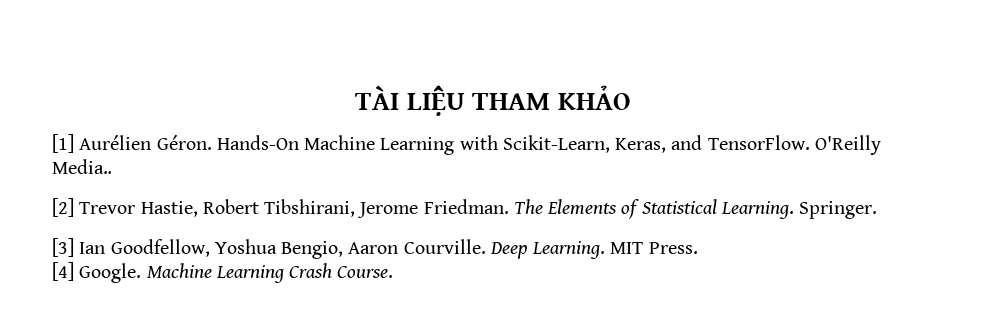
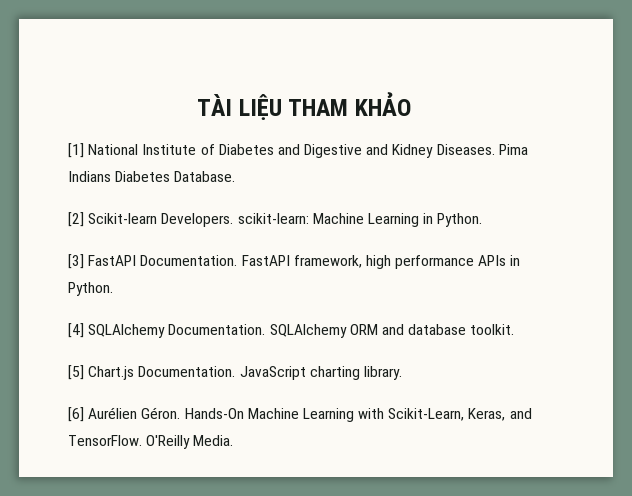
- [1] Aurélien Géron.
+ [1] National Institute of Diabetes and Digestive and Kidney Diseases. Pima Indians Diabetes Database.
+ [2] Scikit-learn Developers. scikit-learn: Machine Learning in Python.
+ [3] FastAPI Documentation. FastAPI framework, high performance APIs in Python.
+ [4] SQLAlchemy Documentation. SQLAlchemy ORM and database toolkit.
+ [5] Chart.js Documentation. JavaScript charting library.
+ [6] Aurélien Géron.
- O'Reilly Media..
- [2] Trevor Hastie, Robert Tibshirani, Jerome Friedman. The Elements of Statistical Learning. Springer.
- [3] Ian Goodfellow, Yoshua Bengio, Aaron Courville. Deep Learning. MIT Press.
- [4] Google. Machine Learning Crash Course.
+ O'Reilly Media.

